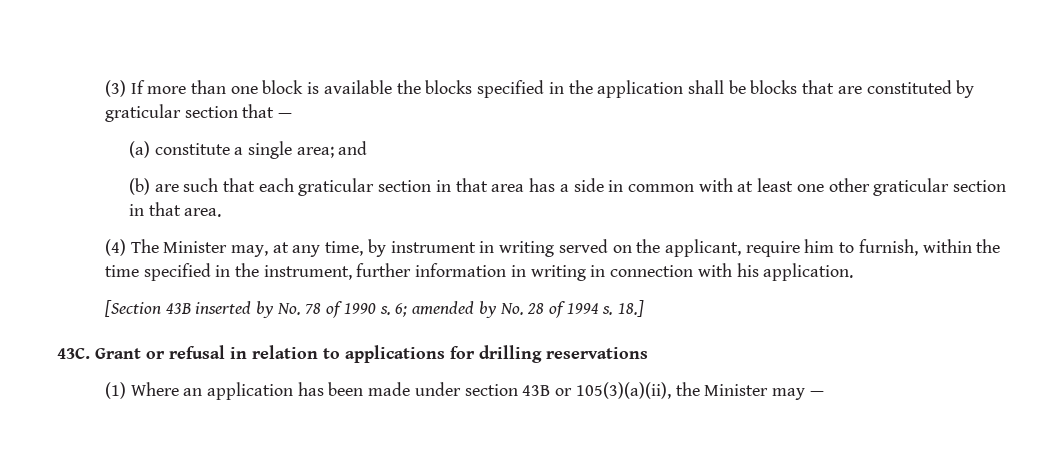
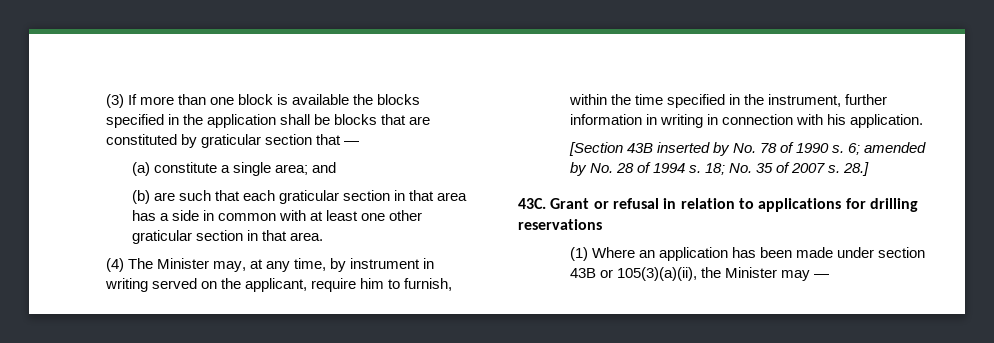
- 18.]
+ 18; No. 35 of 2007 s. 28.]

